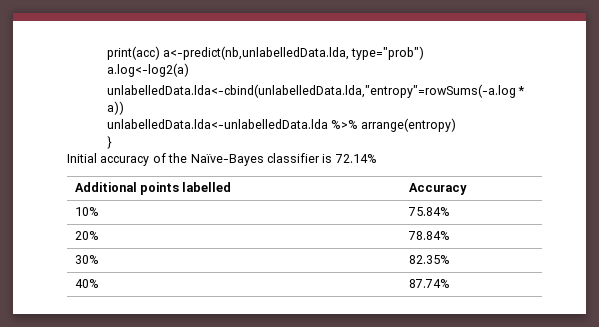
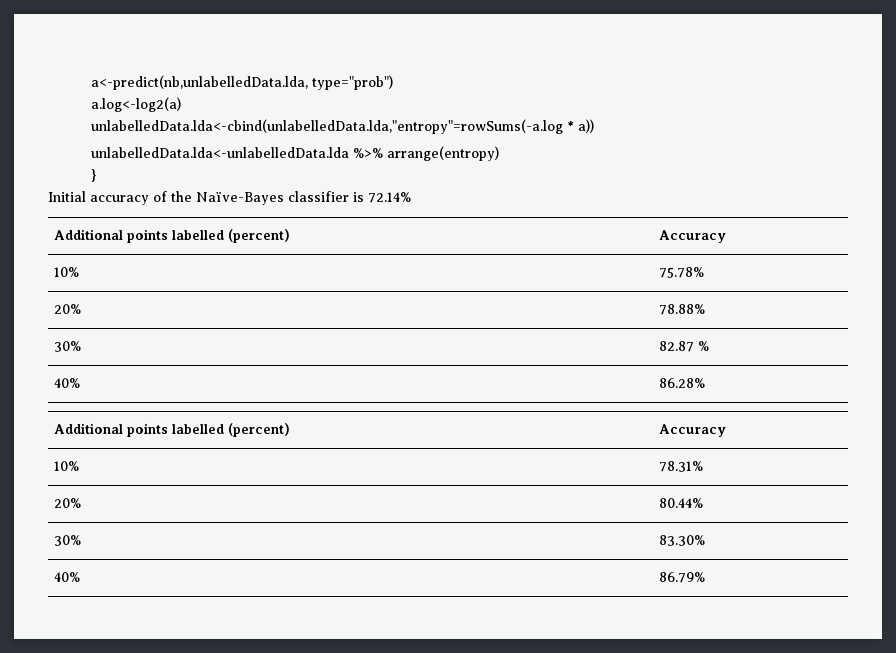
- print(acc) a<-predict(nb,unlabelledData.lda, type="prob")
+ a<-predict(nb,unlabelledData.lda, type="prob")
  Initial accuracy of the Naïve-Bayes classifier is 72.14%
- Additional points labelled | Accuracy
- 10% | 75.84%
- 20% | 78.84%
- 30% | 82.35%
- 40% | 87.74%
+ Additional points labelled (percent) | Accuracy
+ 10% | 75.78%
+ 20% | 78.88%
+ 30% | 82.87 %
+ 40% | 86.28%
+ Additional points labelled (percent) | Accuracy
+ 10% | 78.31%
+ 20% | 80.44%
+ 30% | 83.30%
+ 40% | 86.79%

